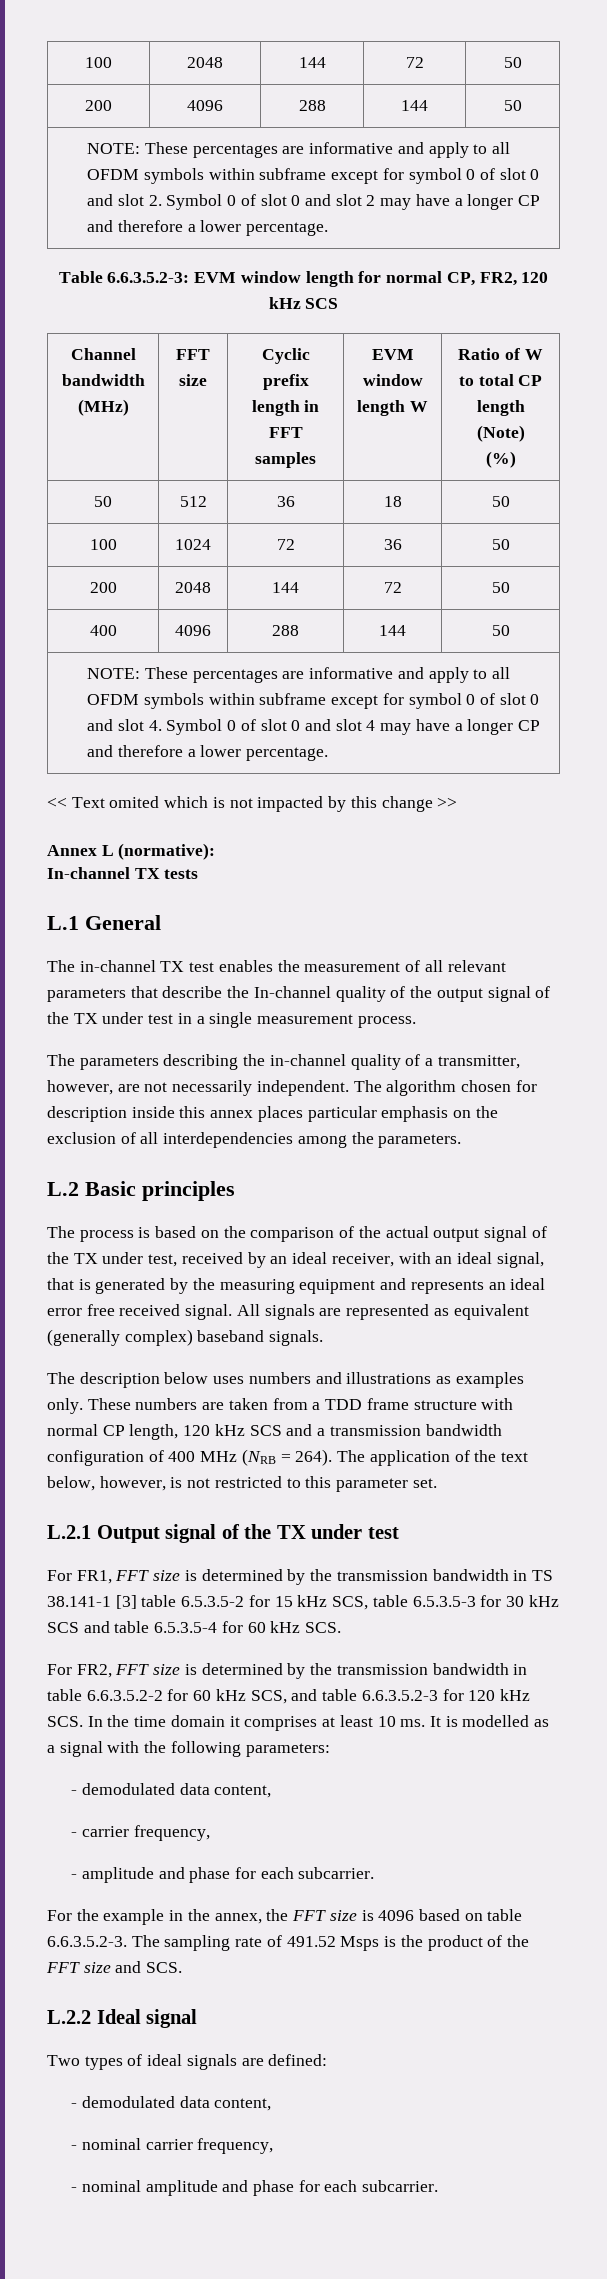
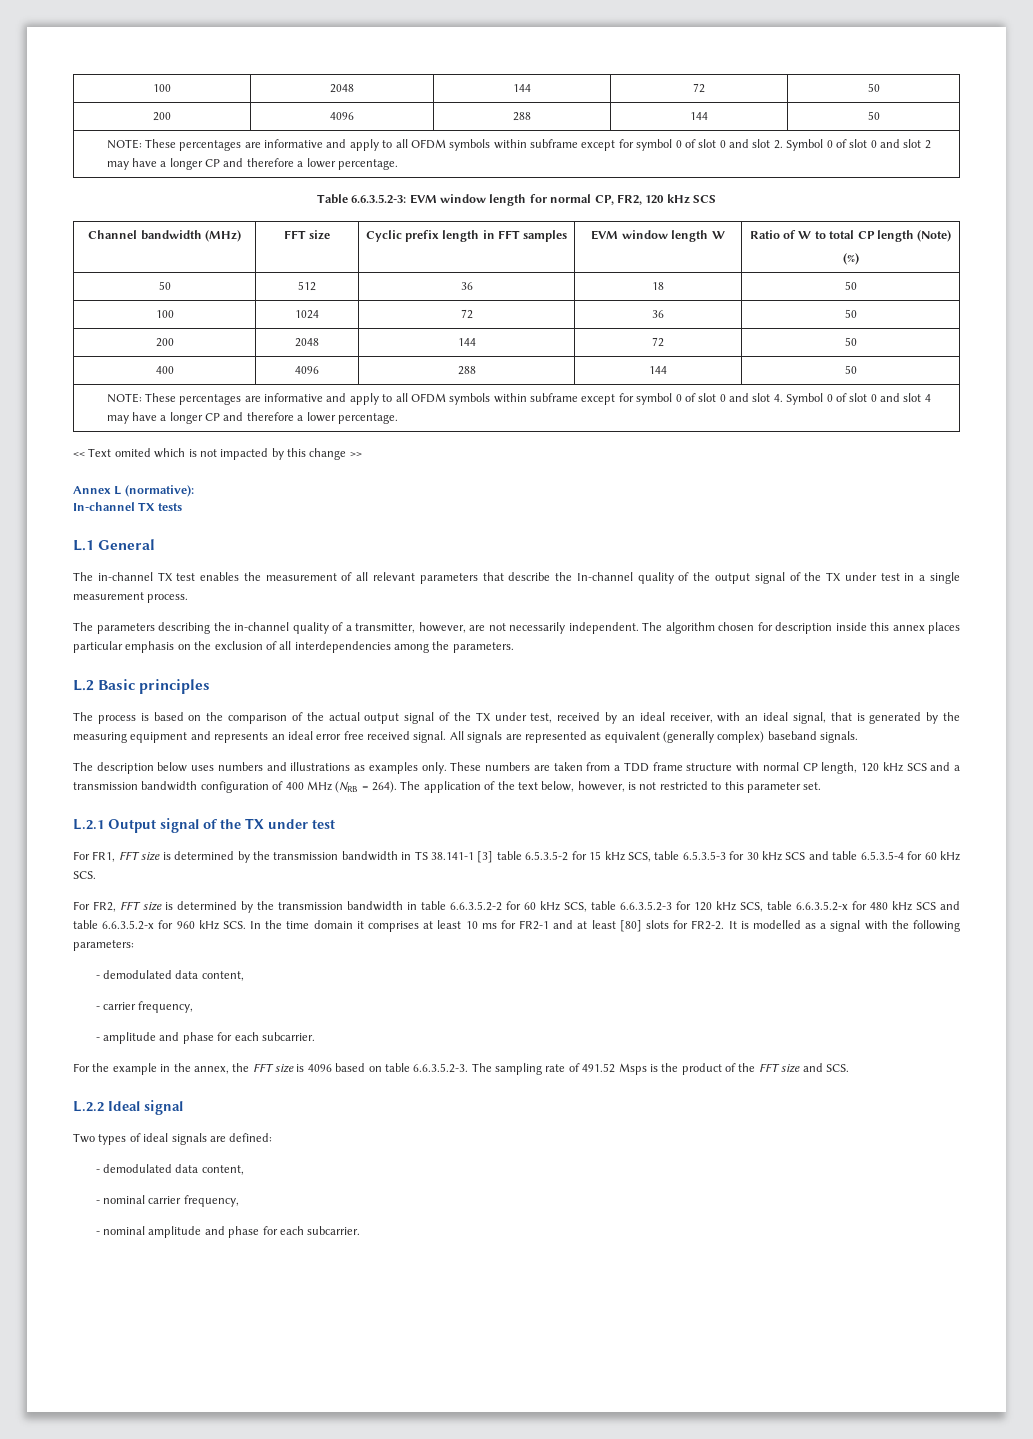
- For FR2, FFT size is determined by the transmission bandwidth in table 6.6.3.5.2-2 for 60 kHz SCS, and table 6.6.3.5.2-3 for 120 kHz SCS. In the time domain it comprises at least 10 ms.
+ For FR2, FFT size is determined by the transmission bandwidth in table 6.6.3.5.2-2 for 60 kHz SCS, table 6.6.3.5.2-3 for 120 kHz SCS, table 6.6.3.5.2-x for 480 kHz SCS and table 6.6.3.5.2-x for 960 kHz SCS. In the time domain it comprises at least 10 ms for FR2-1 and at least [80] slots for FR2-2.

